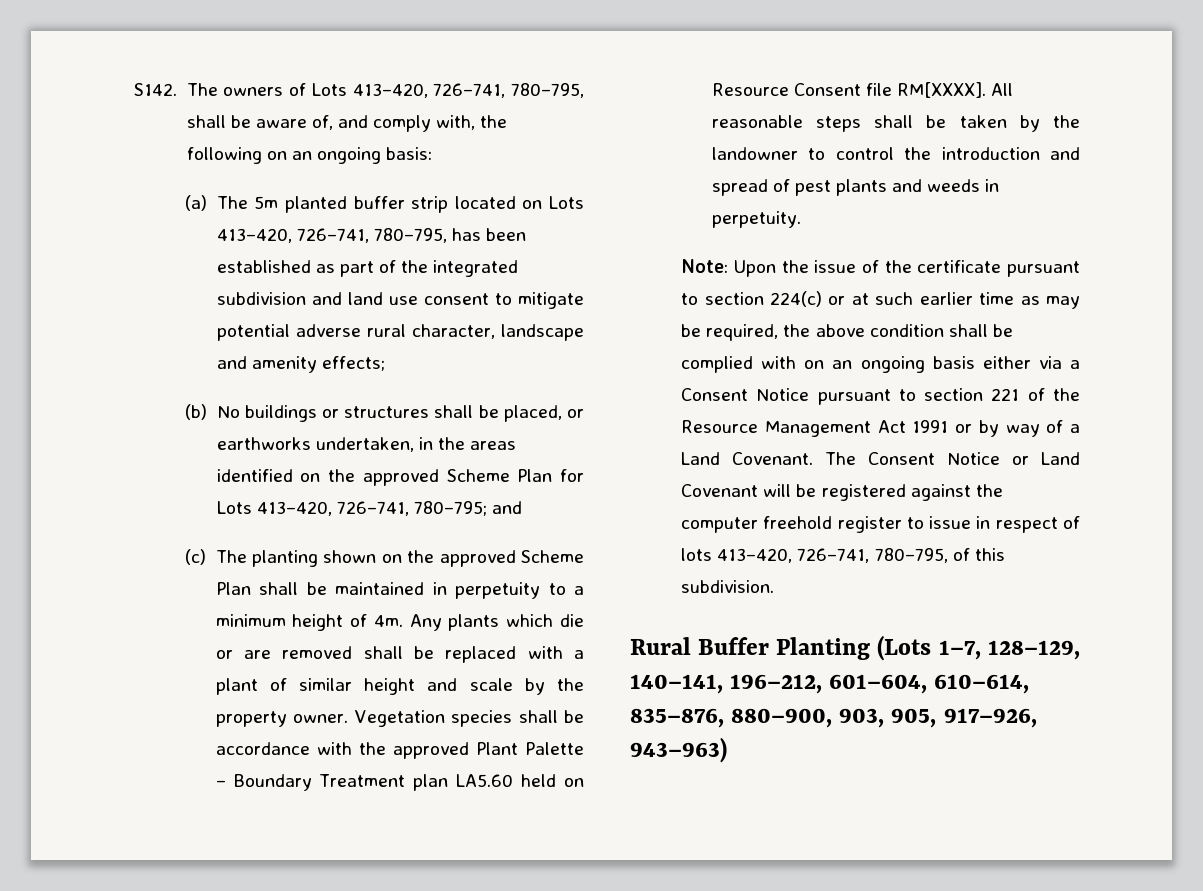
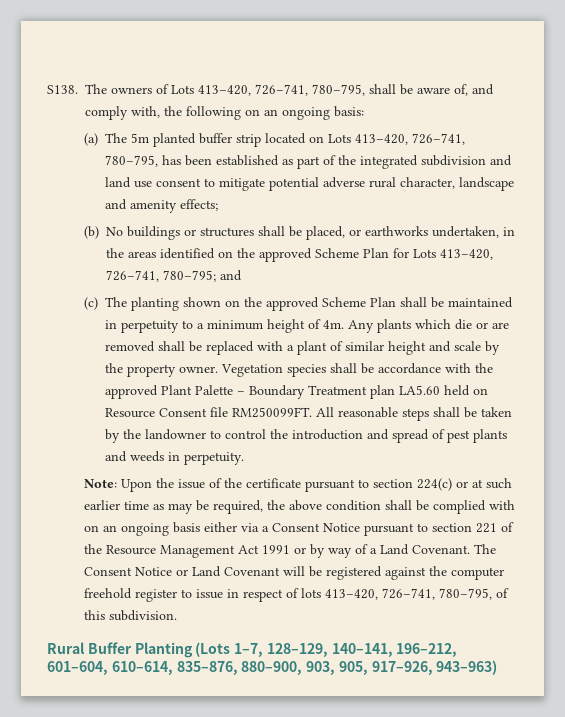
- S142.
+ S138.
- Vegetation species shall be accordance with the approved Plant Palette – Boundary Treatment plan LA5.60 held on Resource Consent file RM[XXXX].
+ Vegetation species shall be accordance with the approved Plant Palette – Boundary Treatment plan LA5.60 held on Resource Consent file RM250099FT.

